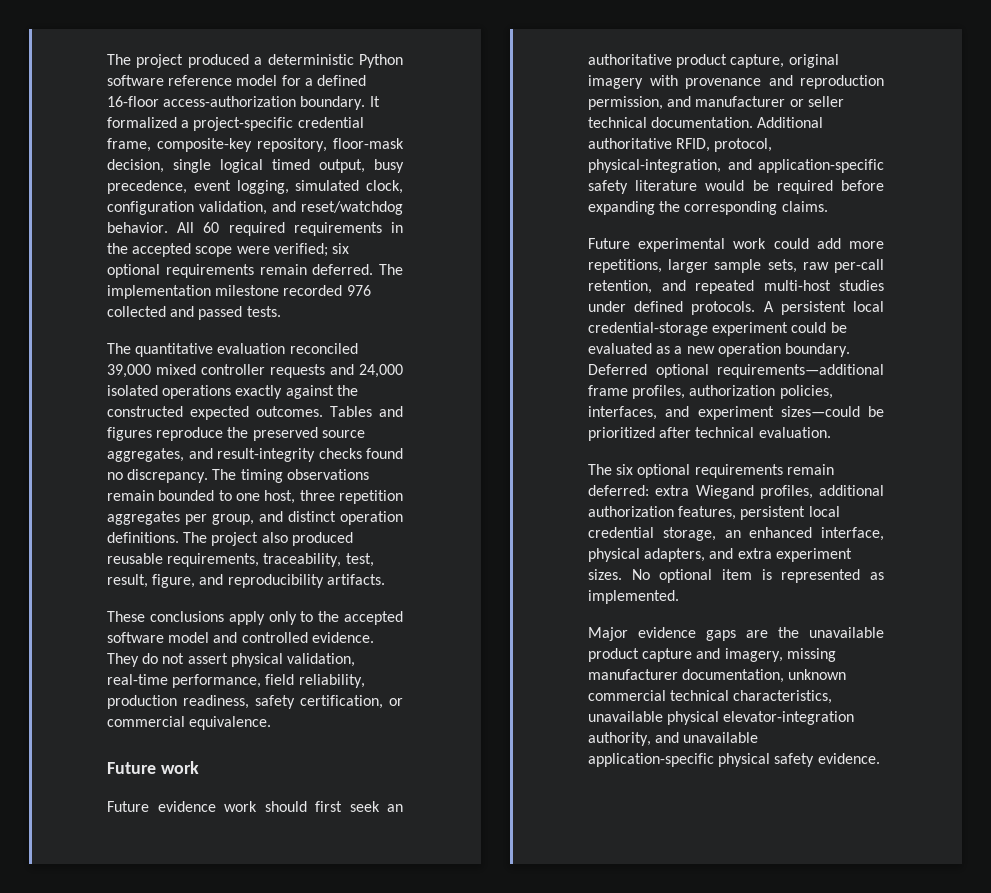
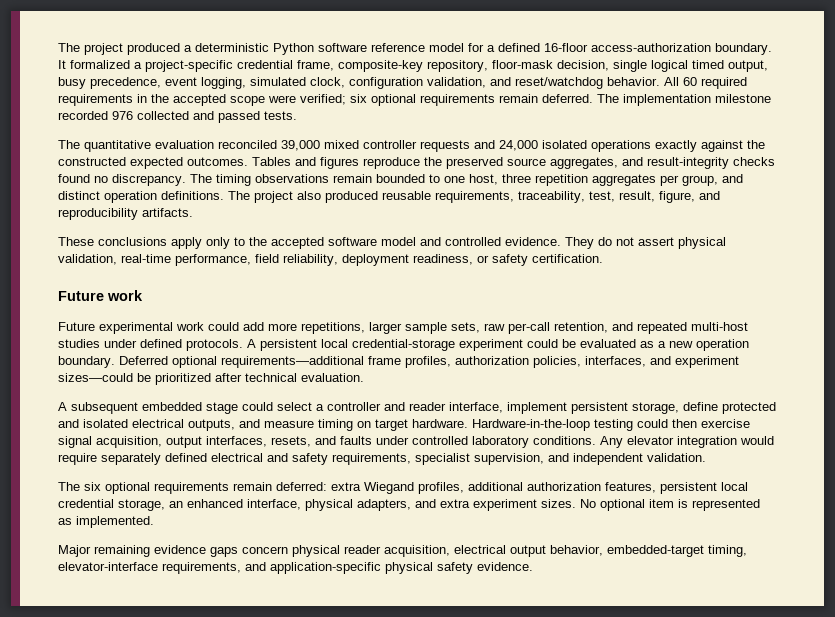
- They do not assert physical validation, real-time performance, field reliability, production readiness, safety certification, or commercial equivalence.
+ They do not assert physical validation, real-time performance, field reliability, deployment readiness, or safety certification.
  Future work
- Future evidence work should first seek an authoritative product capture, original imagery with provenance and reproduction permission, and manufacturer or seller technical documentation. Additional authoritative RFID, protocol, physical-integration, and application-specific safety literature would be required before expanding the corresponding claims.
+ A subsequent embedded stage could select a controller and reader interface, implement persistent storage, define protected and isolated electrical outputs, and measure timing on target hardware. Hardware-in-the-loop testing could then exercise signal acquisition, output interfaces, resets, and faults under controlled laboratory conditions. Any elevator integration would require separately defined electrical and safety requirements, specialist supervision, and independent validation.
- Major evidence gaps are the unavailable product capture and imagery, missing manufacturer documentation, unknown commercial technical characteristics, unavailable physical elevator-integration authority, and unavailable application-specific physical safety evidence.
+ Major remaining evidence gaps concern physical reader acquisition, electrical output behavior, embedded-target timing, elevator-interface requirements, and application-specific physical safety evidence.

